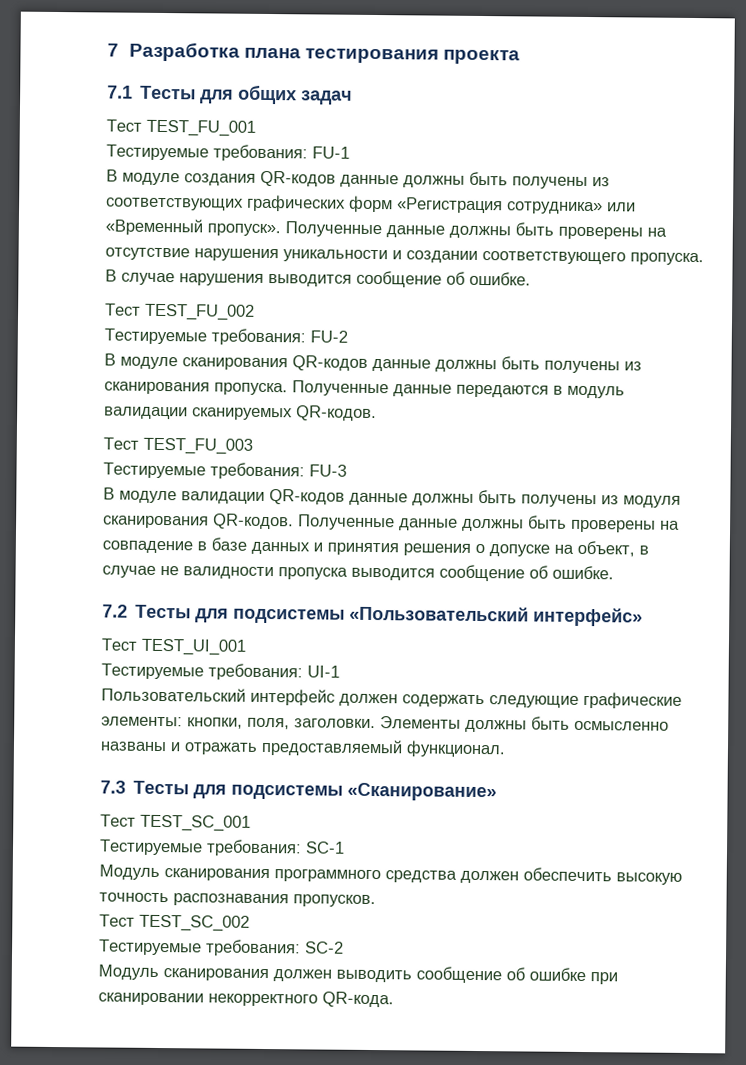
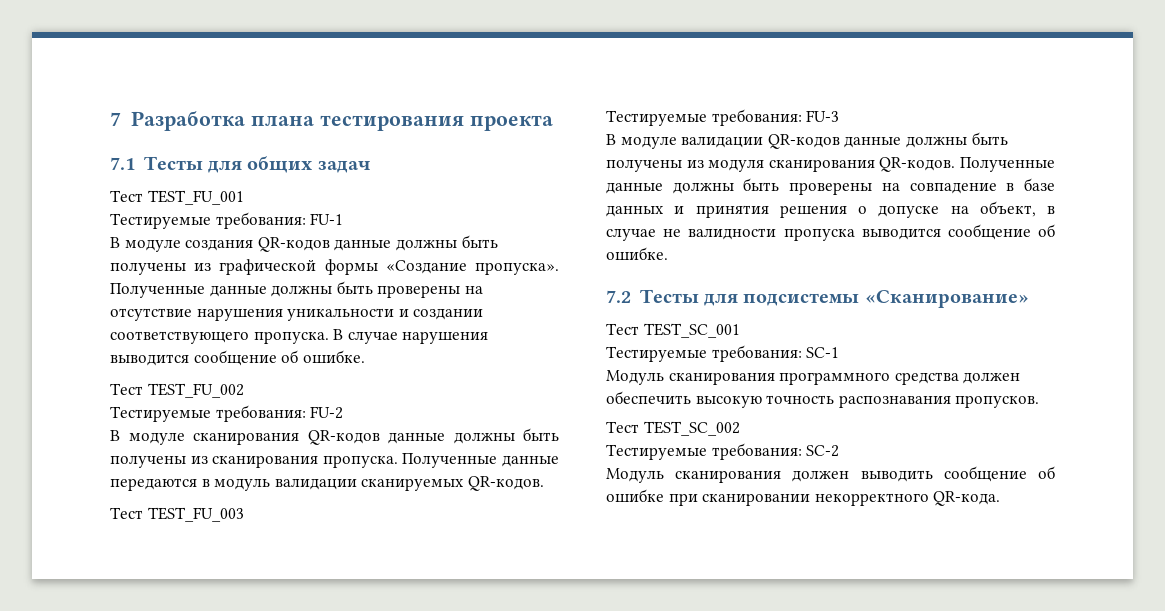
- В модуле создания QR-кодов данные должны быть получены из соответствующих графических форм «Регистрация сотрудника» или «Временный пропуск».
+ В модуле создания QR-кодов данные должны быть получены из графической формы «Создание пропуска».
- 7.2 Тесты для подсистемы «Пользовательский интерфейс»
- Тест TEST_UI_001
- Тестируемые требования: UI-1
- Пользовательский интерфейс должен содержать следующие графические элементы: кнопки, поля, заголовки. Элементы должны быть осмысленно названы и отражать предоставляемый функционал.
- 7.3 Тесты для подсистемы «Сканирование»
+ 7.2 Тесты для подсистемы «Сканирование»

